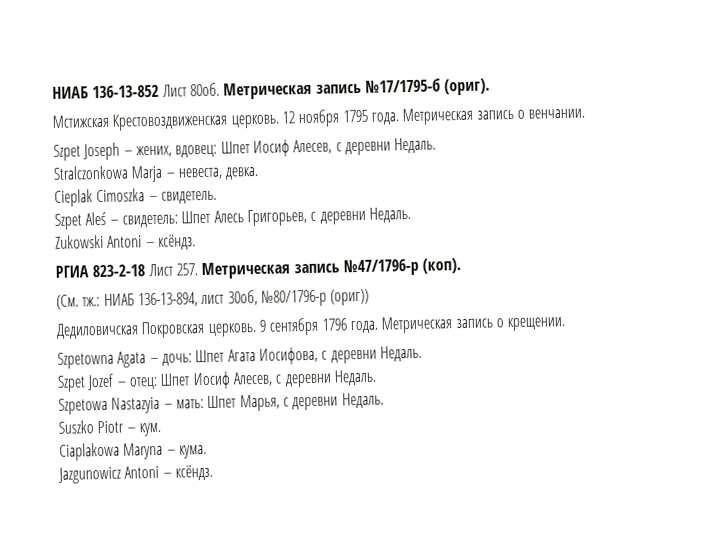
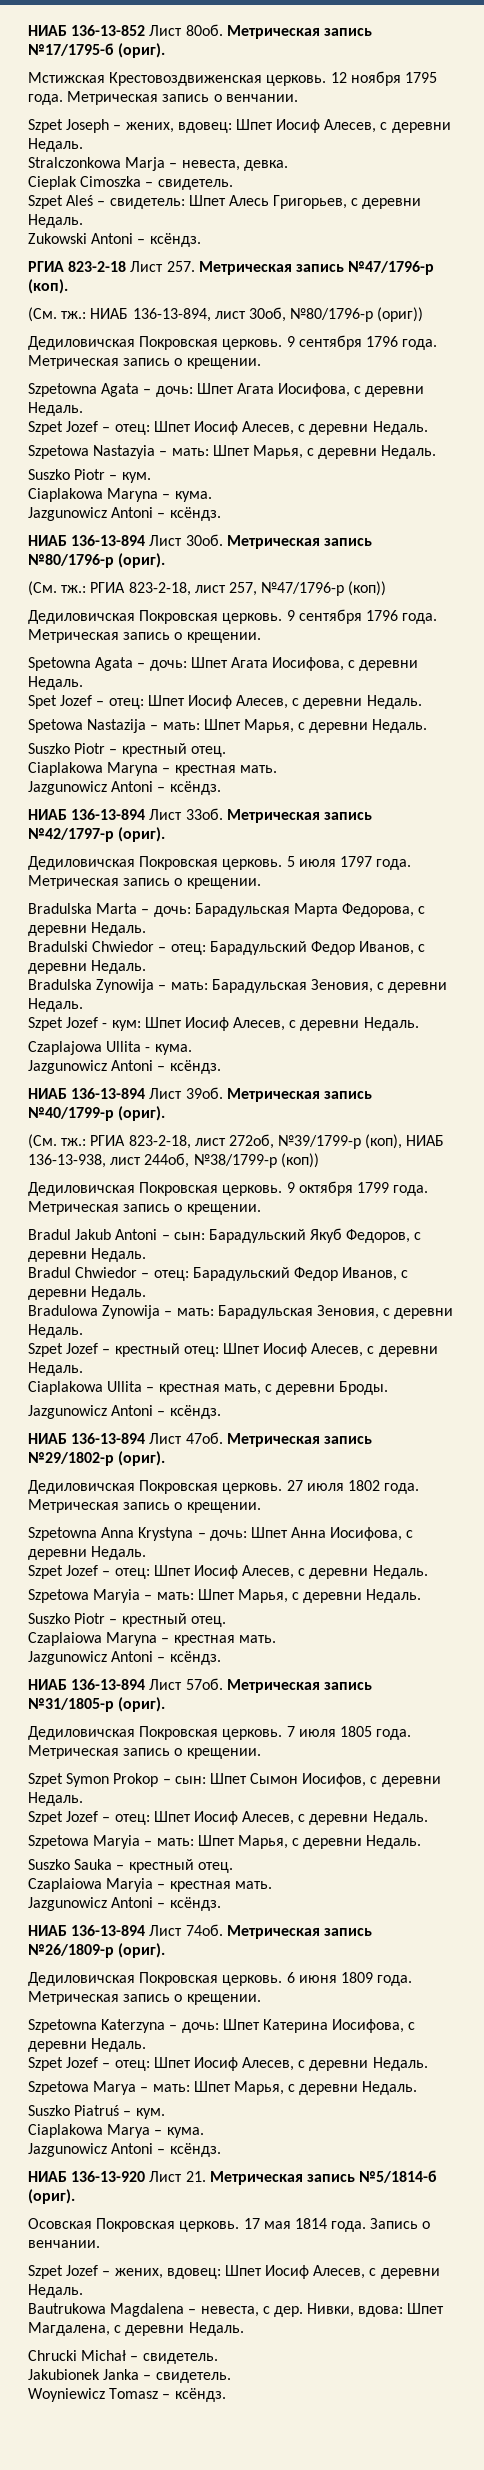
+ НИАБ 136-13-894 Лист 30об. Метрическая запись №80/1796-р (ориг).
+ (См. тж.: РГИА 823-2-18, лист 257, №47/1796-р (коп))
+ Дедиловичская Покровская церковь. 9 сентября 1796 года. Метрическая запись о крещении.
+ Spetowna Agata – дочь: Шпет Агата Иосифова, с деревни Недаль.
+ Spet Jozef – отец: Шпет Иосиф Алесев, с деревни Недаль.
+ Spetowa Nastazija – мать: Шпет Марья, с деревни Недаль.
+ Suszko Piotr – крестный отец.
+ Ciaplakowa Maryna – крестная мать.
+ Jazgunowicz Antoni – ксёндз.
+ НИАБ 136-13-894 Лист 33об. Метрическая запись №42/1797-р (ориг).
+ Дедиловичская Покровская церковь. 5 июля 1797 года. Метрическая запись о крещении.
+ Bradulska Marta – дочь: Барадульская Марта Федорова, с деревни Недаль.
+ Bradulski Chwiedor – отец: Барадульский Федор Иванов, с деревни Недаль.
+ Bradulska Zynowija – мать: Барадульская Зеновия, с деревни Недаль.
+ Szpet Jozef - кум: Шпет Иосиф Алесев, с деревни Недаль.
+ Czaplajowa Ullita - кума.
+ Jazgunowicz Antoni – ксёндз.
+ НИАБ 136-13-894 Лист 39об. Метрическая запись №40/1799-р (ориг).
+ (См. тж.: РГИА 823-2-18, лист 272об, №39/1799-р (коп), НИАБ 136-13-938, лист 244об, №38/1799-р (коп))
+ Дедиловичская Покровская церковь. 9 октября 1799 года. Метрическая запись о крещении.
+ Bradul Jakub Antoni – сын: Барадульский Якуб Федоров, с деревни Недаль.
+ Bradul Chwiedor – отец: Барадульский Федор Иванов, с деревни Недаль.
+ Bradulowa Zynowija – мать: Барадульская Зеновия, с деревни Недаль.
+ Szpet Jozef – крестный отец: Шпет Иосиф Алесев, с деревни Недаль.
+ Ciaplakowa Ullita – крестная мать, с деревни Броды.
+ Jazgunowicz Antoni – ксёндз.
+ НИАБ 136-13-894 Лист 47об. Метрическая запись №29/1802-р (ориг).
+ Дедиловичская Покровская церковь. 27 июля 1802 года. Метрическая запись о крещении.
+ Szpetowna Anna Krystyna – дочь: Шпет Анна Иосифова, с деревни Недаль.
+ Szpet Jozef – отец: Шпет Иосиф Алесев, с деревни Недаль.
+ Szpetowa Maryia – мать: Шпет Марья, с деревни Недаль.
+ Suszko Piotr – крестный отец.
+ Czaplaiowa Maryna – крестная мать.
+ Jazgunowicz Antoni – ксёндз.
+ НИАБ 136-13-894 Лист 57об. Метрическая запись №31/1805-р (ориг).
+ Дедиловичская Покровская церковь. 7 июля 1805 года. Метрическая запись о крещении.
+ Szpet Symon Prokop – сын: Шпет Сымон Иосифов, с деревни Недаль.
+ Szpet Jozef – отец: Шпет Иосиф Алесев, с деревни Недаль.
+ Szpetowa Maryia – мать: Шпет Марья, с деревни Недаль.
+ Suszko Sauka – крестный отец.
+ Czaplaiowa Maryia – крестная мать.
+ Jazgunowicz Antoni – ксёндз.
+ НИАБ 136-13-894 Лист 74об. Метрическая запись №26/1809-р (ориг).
+ Дедиловичская Покровская церковь. 6 июня 1809 года. Метрическая запись о крещении.
+ Szpetowna Katerzyna – дочь: Шпет Катерина Иосифова, с деревни Недаль.
+ Szpet Jozef – отец: Шпет Иосиф Алесев, с деревни Недаль.
+ Szpetowa Marya – мать: Шпет Марья, с деревни Недаль.
+ Suszko Piatruś – кум.
+ Ciaplakowa Marya – кума.
+ Jazgunowicz Antoni – ксёндз.
+ НИАБ 136-13-920 Лист 21. Метрическая запись №5/1814-б (ориг).
+ Осовская Покровская церковь. 17 мая 1814 года. Запись о венчании.
+ Szpet Jozef – жених, вдовец: Шпет Иосиф Алесев, с деревни Недаль.
+ Bautrukowa Magdalena – невеста, с дер. Нивки, вдова: Шпет Магдалена, с деревни Недаль.
+ Chrucki Michał – свидетель.
+ Jakubionek Janka – свидетель.
+ Woyniewicz Tomasz – ксёндз.

